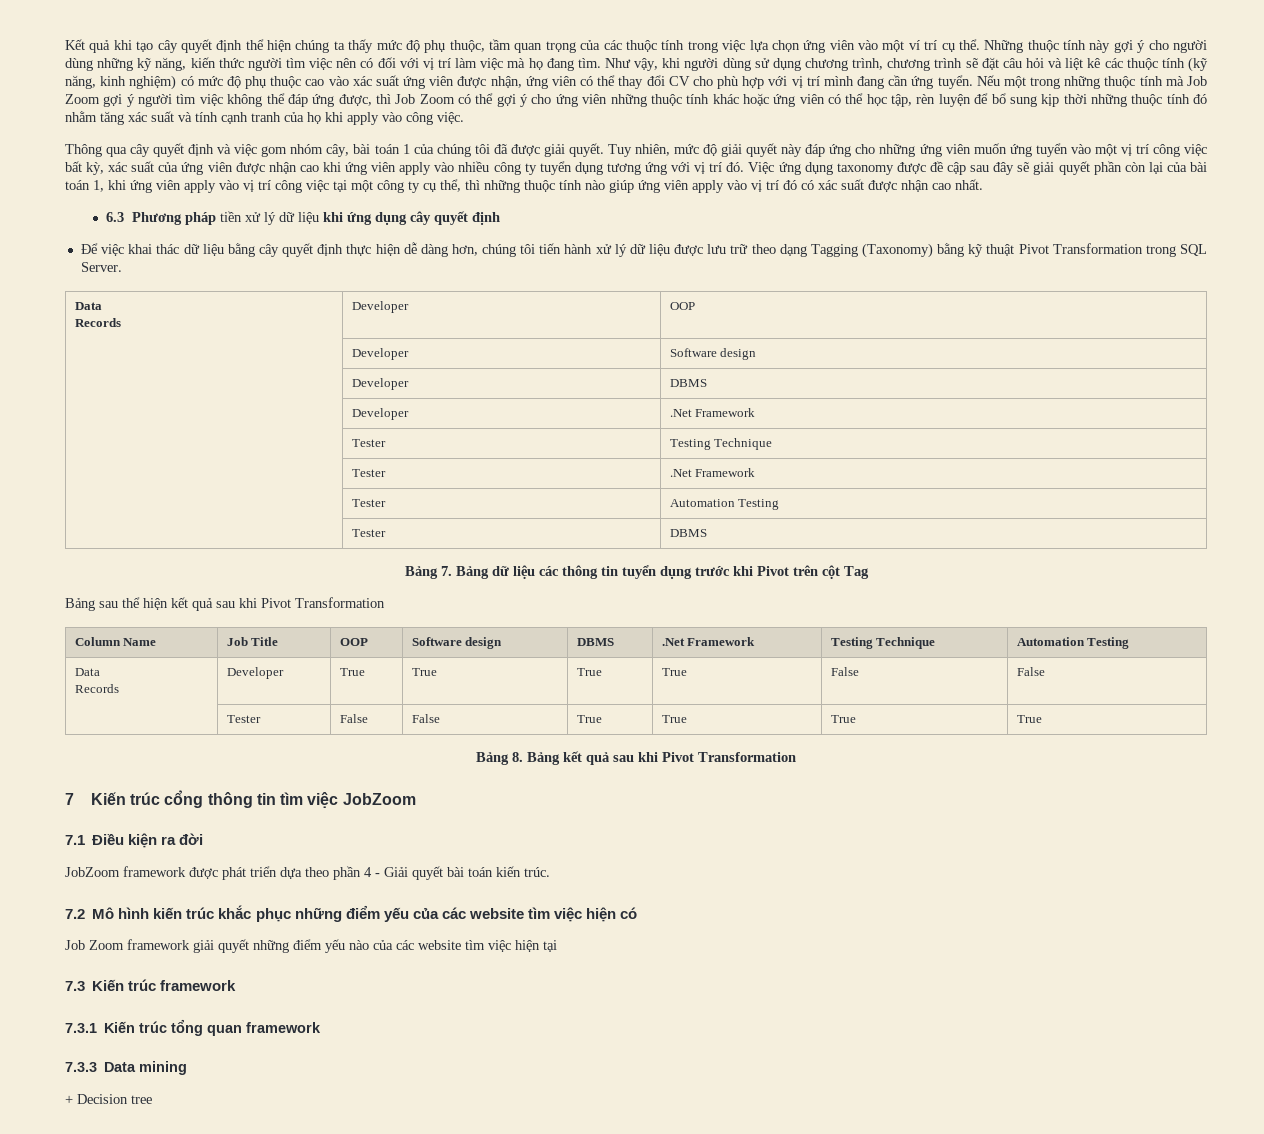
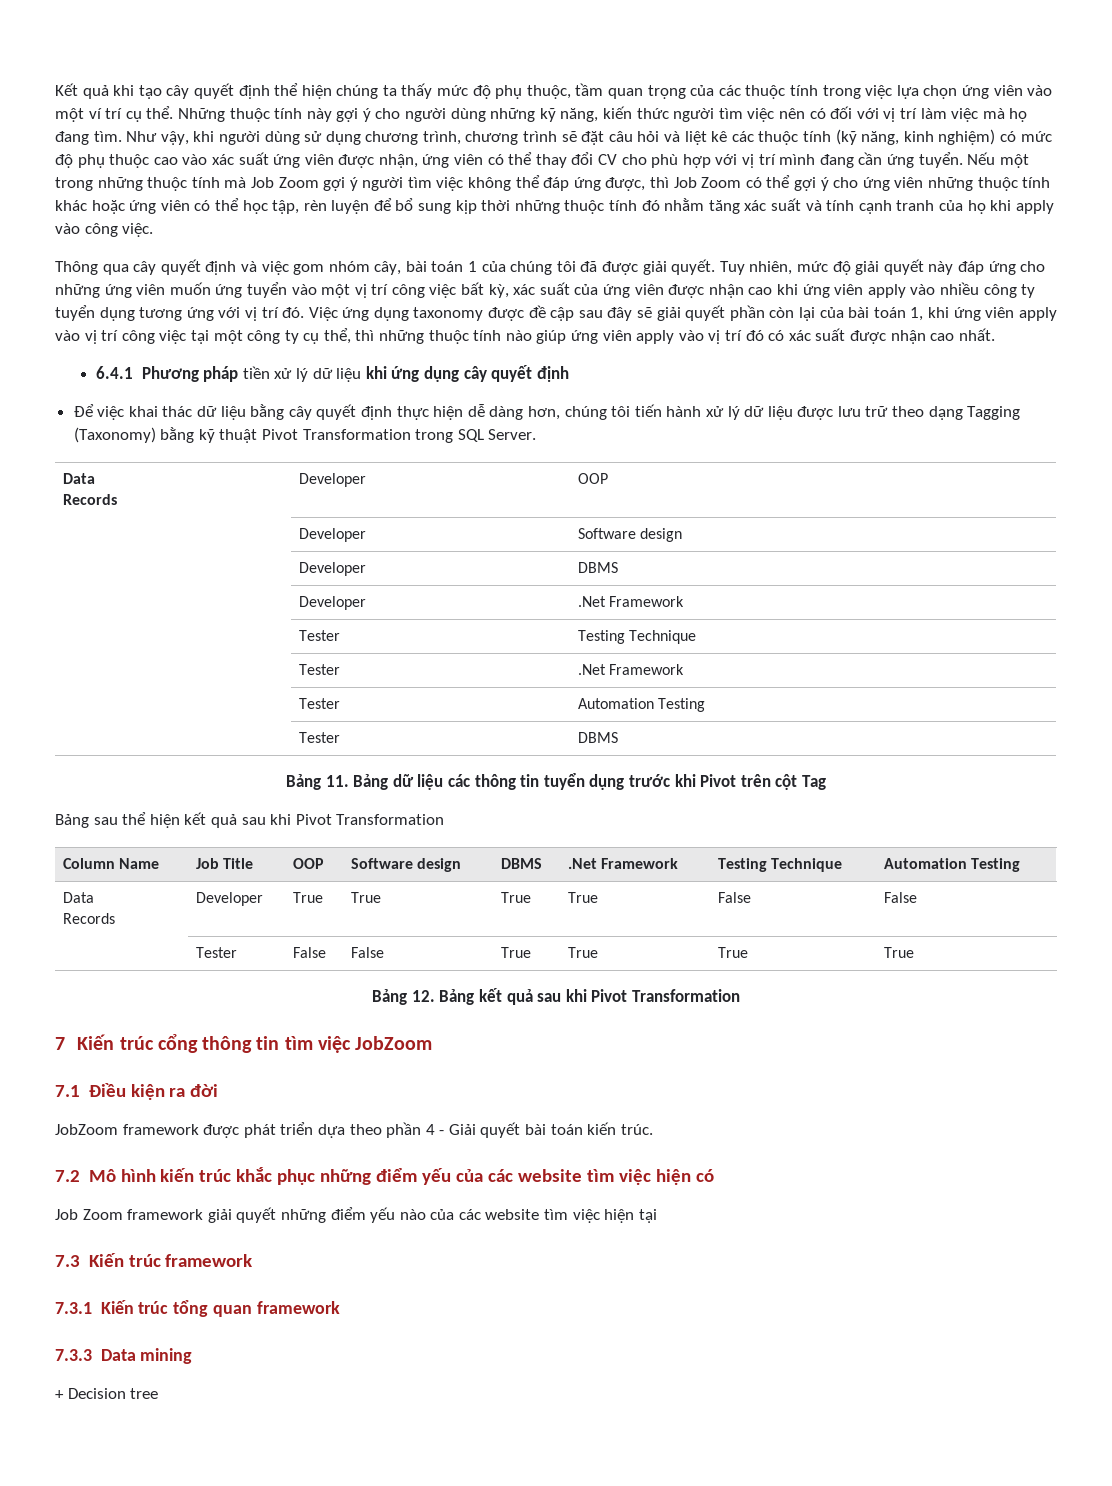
- 6.3 Phương pháp tiền xử lý dữ liệu khi ứng dụng cây quyết định
+ 6.4.1 Phương pháp tiền xử lý dữ liệu khi ứng dụng cây quyết định
- Bảng 7. Bảng dữ liệu các thông tin tuyển dụng trước khi Pivot trên cột Tag
+ Bảng 11. Bảng dữ liệu các thông tin tuyển dụng trước khi Pivot trên cột Tag
- Bảng 8. Bảng kết quả sau khi Pivot Transformation
+ Bảng 12. Bảng kết quả sau khi Pivot Transformation

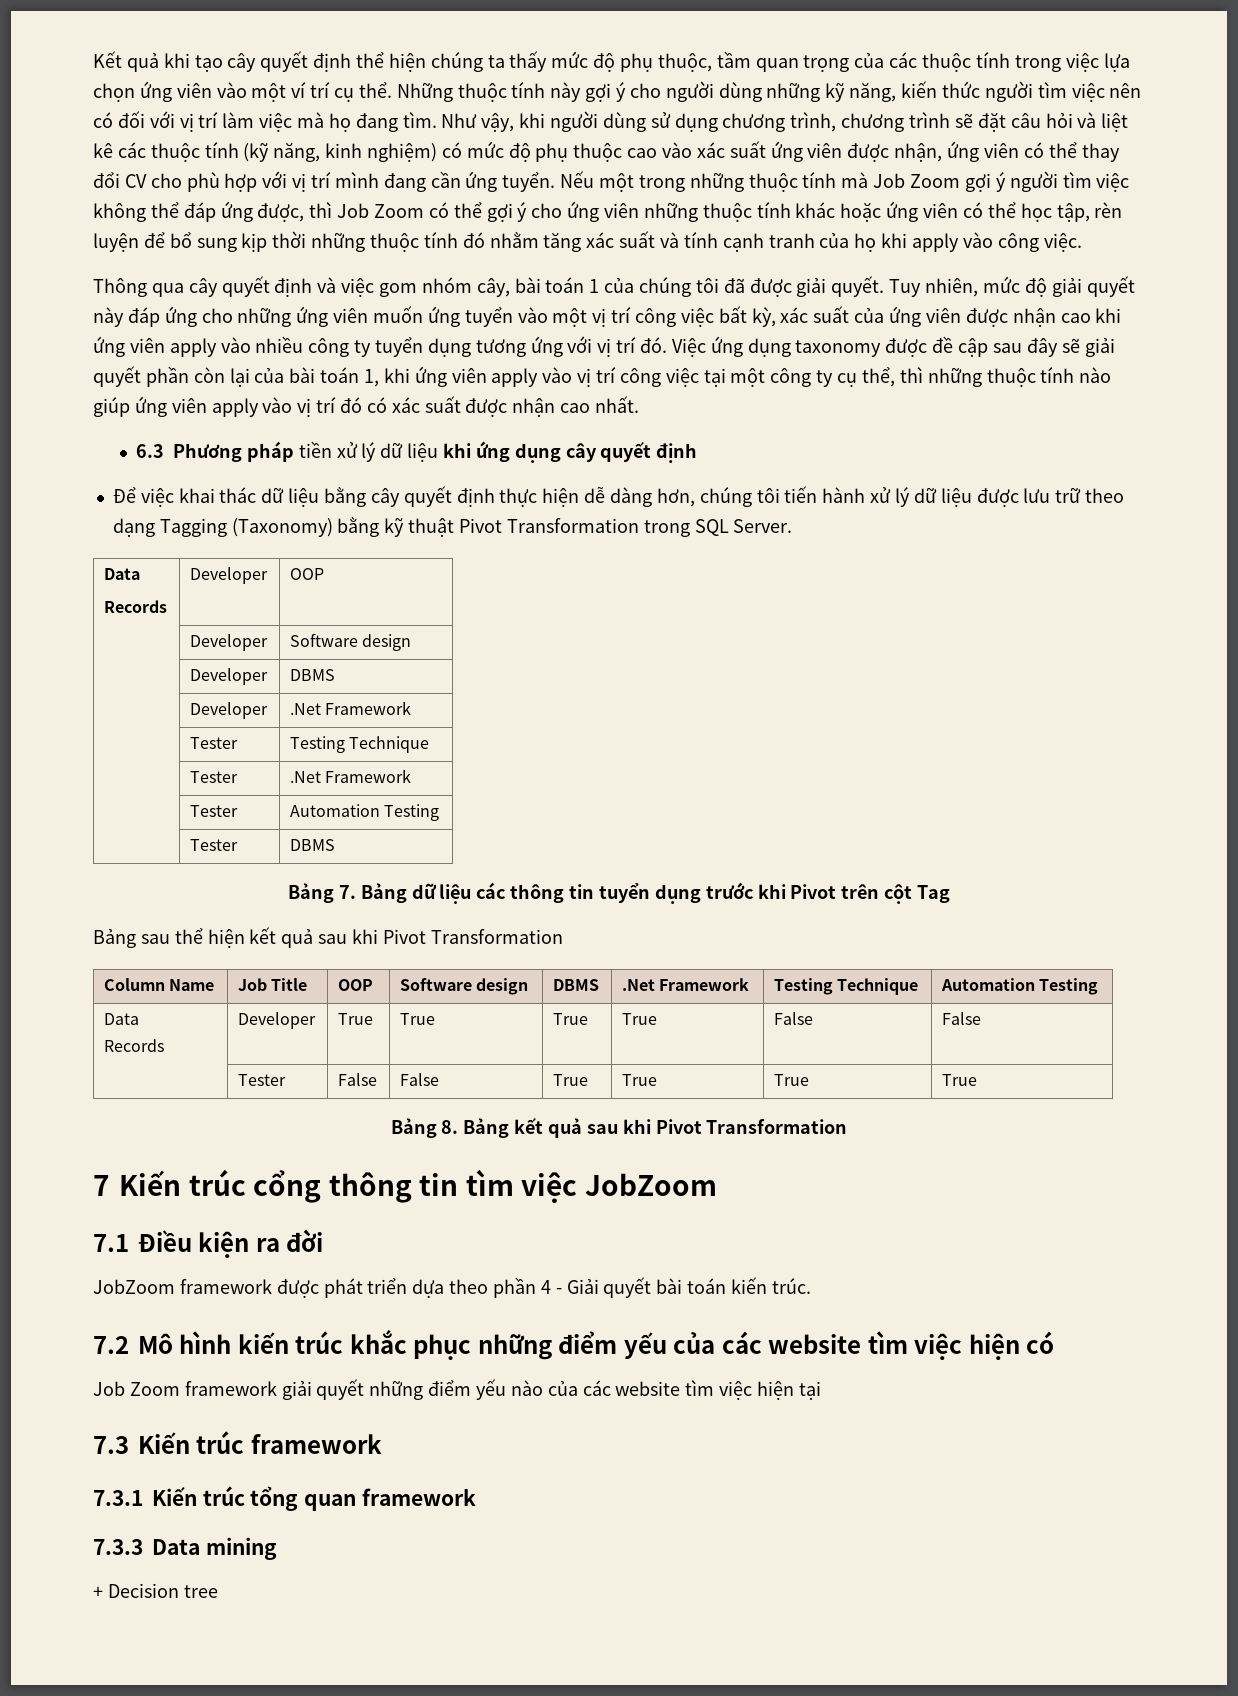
- 6.4.1 Phương pháp tiền xử lý dữ liệu khi ứng dụng cây quyết định
+ 6.3 Phương pháp tiền xử lý dữ liệu khi ứng dụng cây quyết định
- Bảng 11. Bảng dữ liệu các thông tin tuyển dụng trước khi Pivot trên cột Tag
+ Bảng 7. Bảng dữ liệu các thông tin tuyển dụng trước khi Pivot trên cột Tag
- Bảng 12. Bảng kết quả sau khi Pivot Transformation
+ Bảng 8. Bảng kết quả sau khi Pivot Transformation

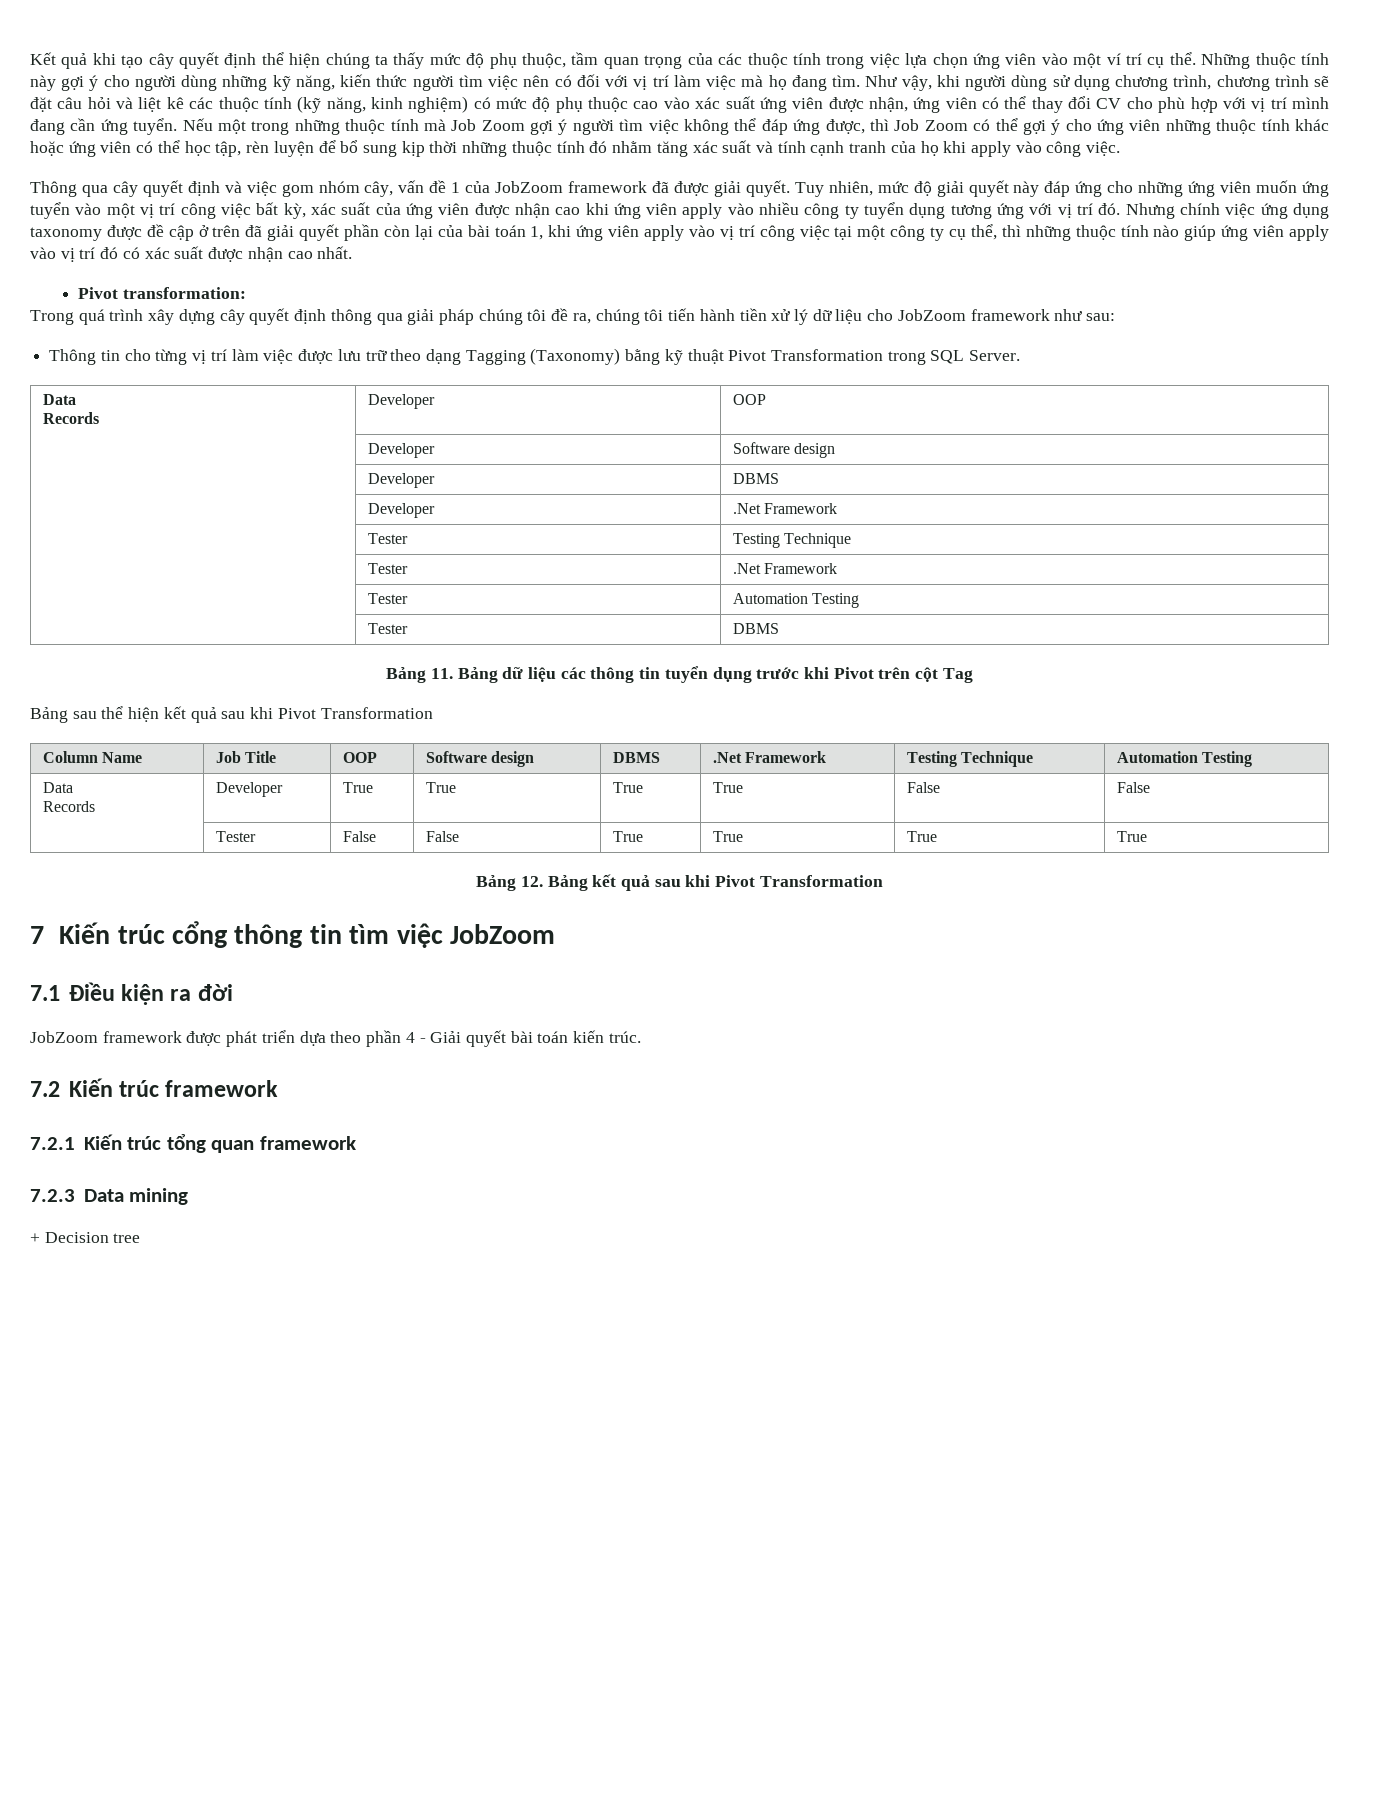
- Thông qua cây quyết định và việc gom nhóm cây, bài toán 1 của chúng tôi đã được giải quyết.
+ Thông qua cây quyết định và việc gom nhóm cây, vấn đề 1 của JobZoom framework đã được giải quyết.
- Việc ứng dụng taxonomy được đề cập sau đây sẽ giải quyết phần còn lại của bài toán 1, khi ứng viên apply vào vị trí công việc tại một công ty cụ thể, thì những thuộc tính nào giúp ứng viên apply vào vị trí đó có xác suất được nhận cao nhất.
+ Nhưng chính việc ứng dụng taxonomy được đề cập ở trên đã giải quyết phần còn lại của bài toán 1, khi ứng viên apply vào vị trí công việc tại một công ty cụ thể, thì những thuộc tính nào giúp ứng viên apply vào vị trí đó có xác suất được nhận cao nhất.
- 6.3 Phương pháp tiền xử lý dữ liệu khi ứng dụng cây quyết định
- Để việc khai thác dữ liệu bằng cây quyết định thực hiện dễ dàng hơn, chúng tôi tiến hành xử lý dữ liệu được lưu trữ theo dạng Tagging (Taxonomy) bằng kỹ thuật Pivot Transformation trong SQL Server.
+ Pivot transformation:
+ Trong quá trình xây dựng cây quyết định thông qua giải pháp chúng tôi đề ra, chúng tôi tiến hành tiền xử lý dữ liệu cho JobZoom framework như sau:
+ Thông tin cho từng vị trí làm việc được lưu trữ theo dạng Tagging (Taxonomy) bằng kỹ thuật Pivot Transformation trong SQL Server.
- Bảng 7. Bảng dữ liệu các thông tin tuyển dụng trước khi Pivot trên cột Tag
+ Bảng 11. Bảng dữ liệu các thông tin tuyển dụng trước khi Pivot trên cột Tag
- Bảng 8. Bảng kết quả sau khi Pivot Transformation
+ Bảng 12. Bảng kết quả sau khi Pivot Transformation
- 7.2 Mô hình kiến trúc khắc phục những điểm yếu của các website tìm việc hiện có
- Job Zoom framework giải quyết những điểm yếu nào của các website tìm việc hiện tại
- 7.3 Kiến trúc framework
+ 7.2 Kiến trúc framework
- 7.3.1 Kiến trúc tổng quan framework
+ 7.2.1 Kiến trúc tổng quan framework
- 7.3.3 Data mining
+ 7.2.3 Data mining

